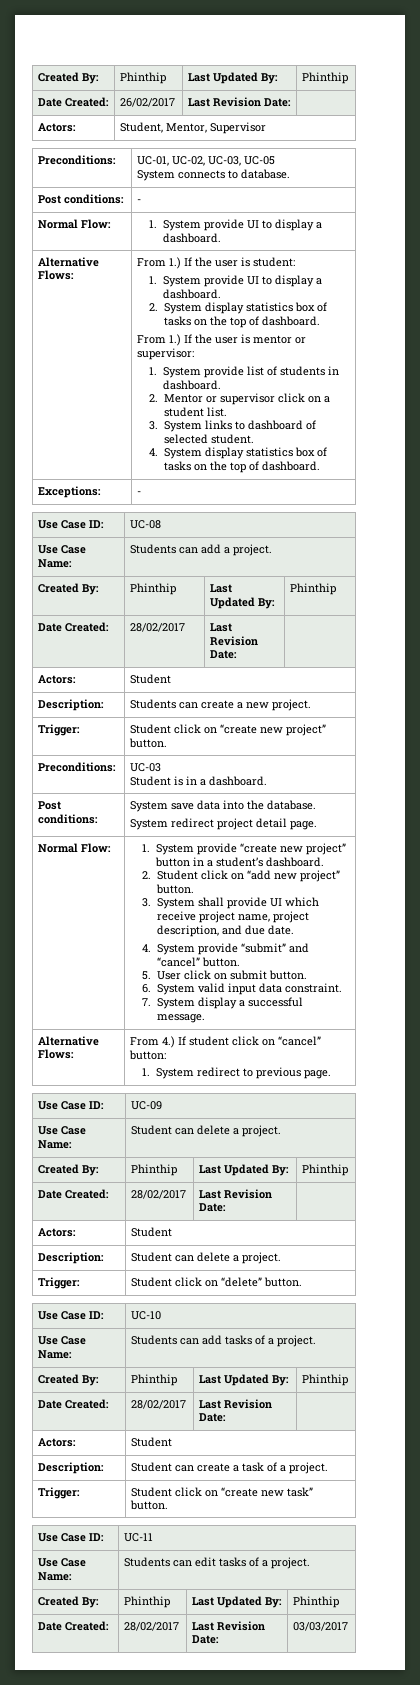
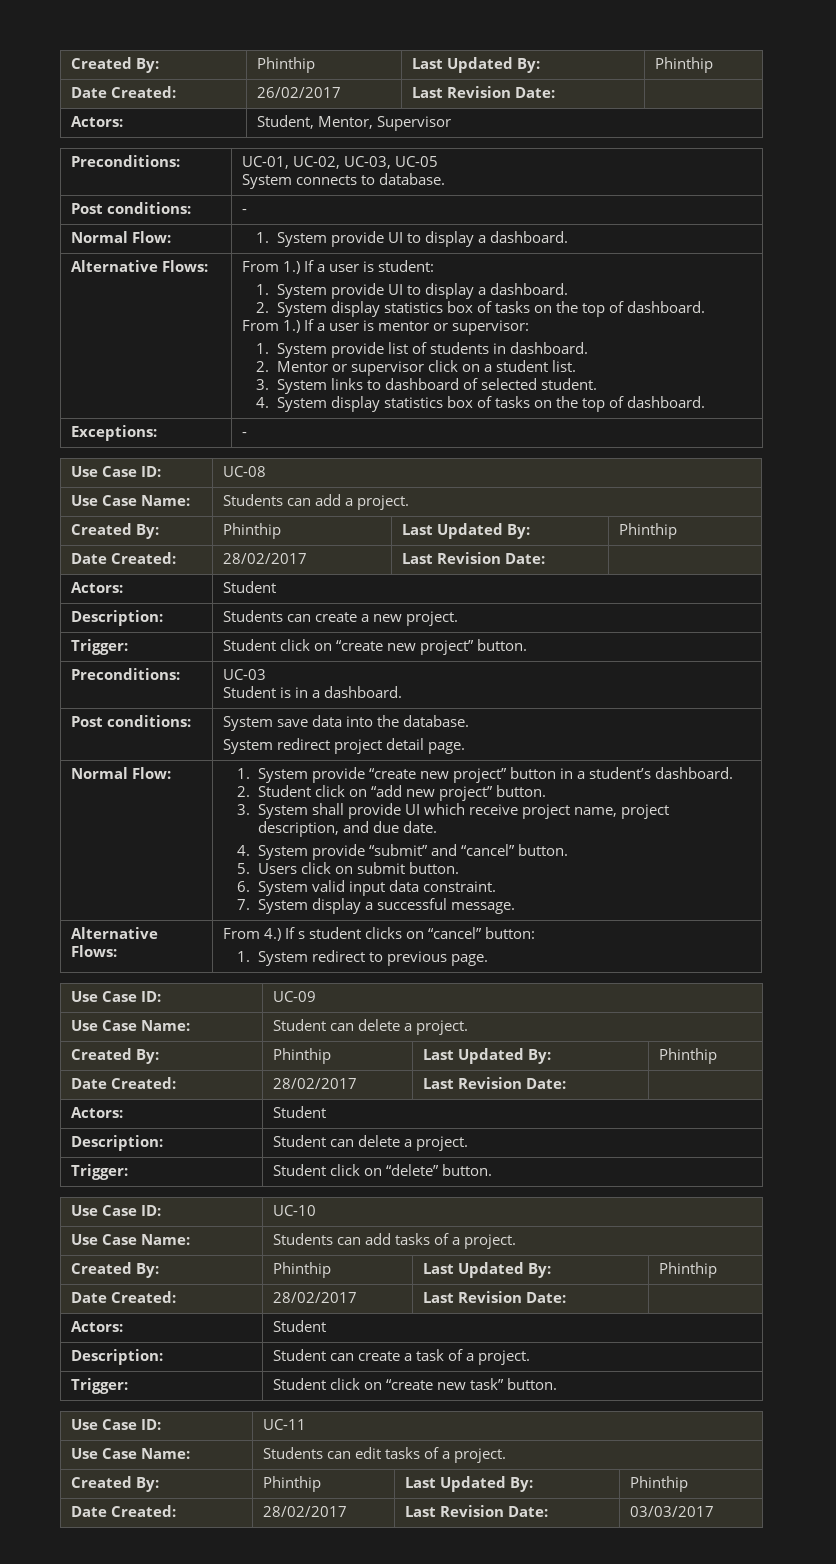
- From 1.) If the user is student:
+ From 1.) If a user is student:
- From 1.) If the user is mentor or supervisor:
+ From 1.) If a user is mentor or supervisor:
- 5. User click on submit button.
+ 5. Users click on submit button.
- Alternative Flows: | From 4.) If student click on “cancel” button:
+ Alternative Flows: | From 4.) If s student clicks on “cancel” button:

